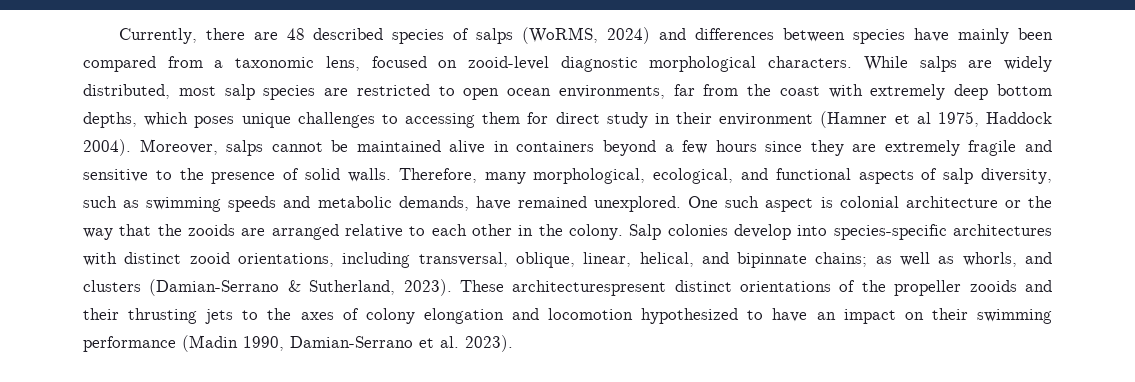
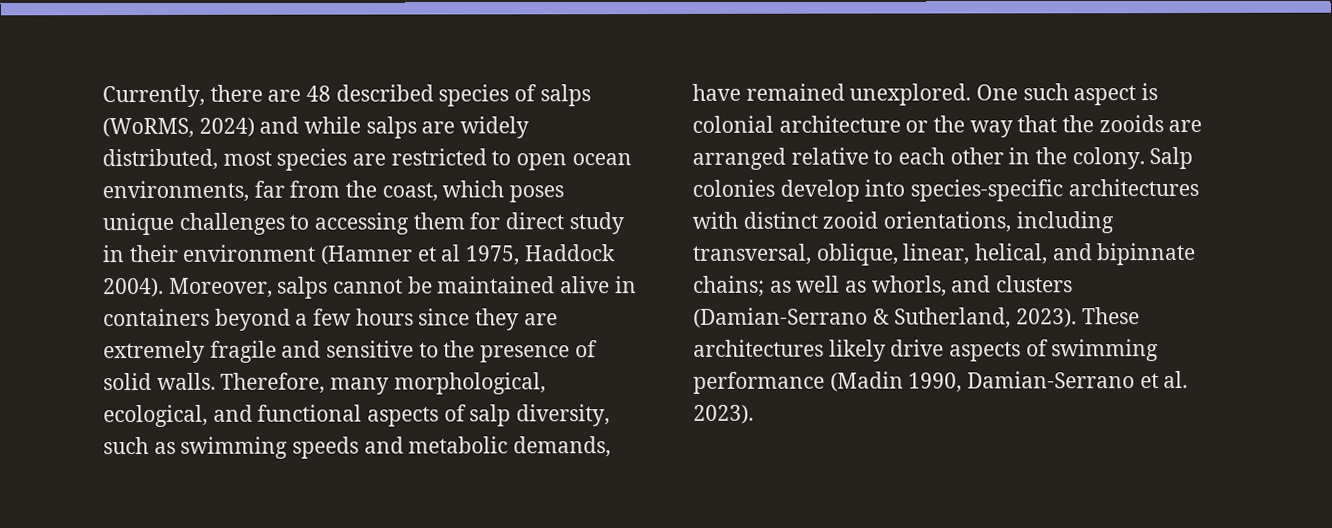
- Currently, there are 48 described species of salps (WoRMS, 2024) and differences between species have mainly been compared from a taxonomic lens, focused on zooid-level diagnostic morphological characters. While salps are widely distributed, most salp species are restricted to open ocean environments, far from the coast with extremely deep bottom depths, which poses unique challenges to accessing them for direct study in their environment (Hamner et al 1975, Haddock 2004).
+ Currently, there are 48 described species of salps (WoRMS, 2024) and while salps are widely distributed, most species are restricted to open ocean environments, far from the coast, which poses unique challenges to accessing them for direct study in their environment (Hamner et al 1975, Haddock 2004).
- These architecturespresent distinct orientations of the propeller zooids and their thrusting jets to the axes of colony elongation and locomotion hypothesized to have an impact on their swimming performance (Madin 1990, Damian-Serrano et al. 2023).
+ These architectures likely drive aspects of swimming performance (Madin 1990, Damian-Serrano et al. 2023).

